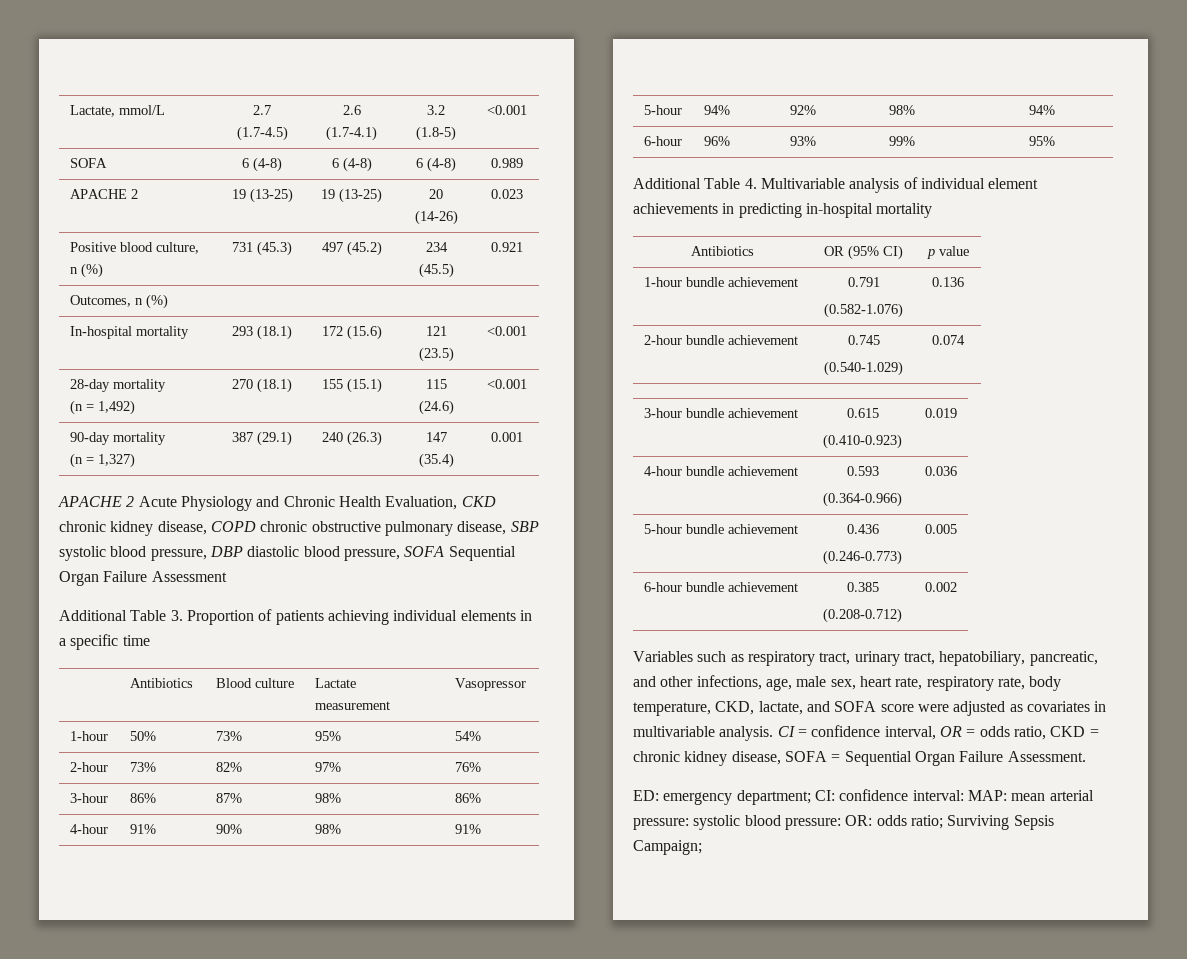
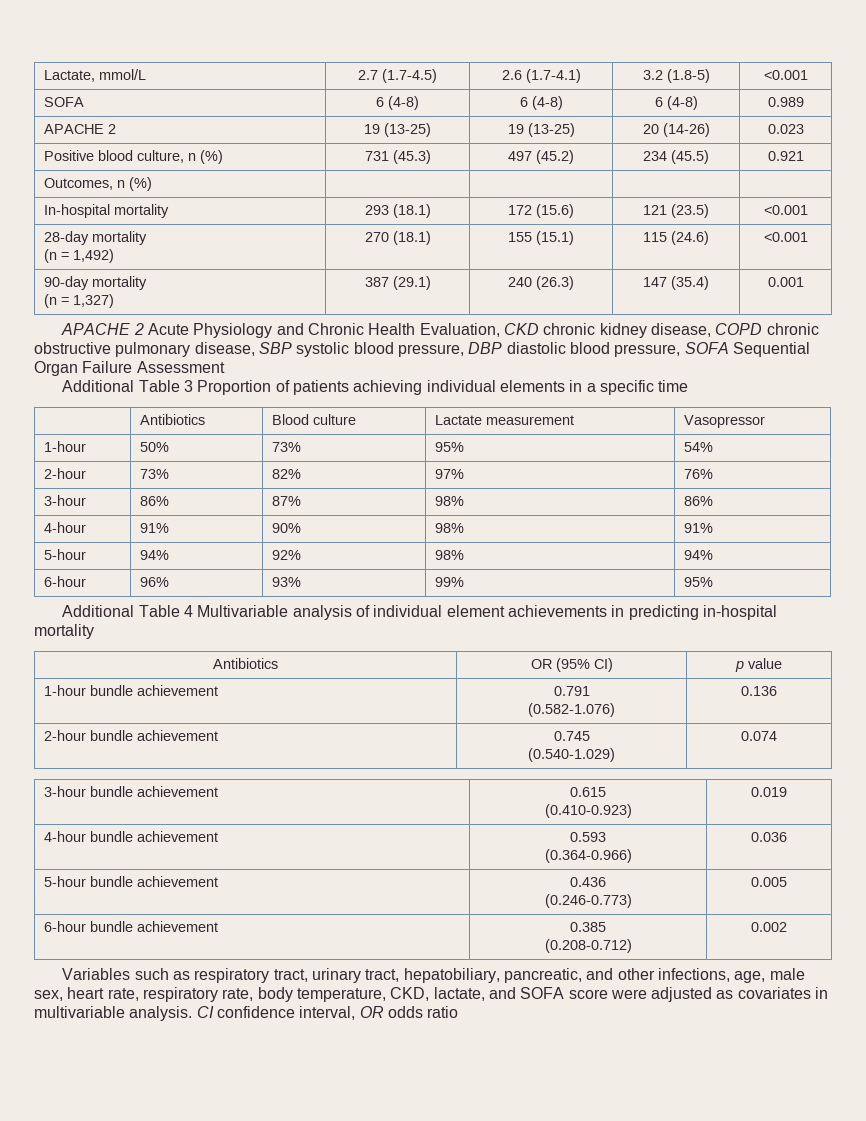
- Additional Table 3. Proportion of patients achieving individual elements in a specific time
+ Additional Table 3 Proportion of patients achieving individual elements in a specific time
- Additional Table 4. Multivariable analysis of individual element achievements in predicting in-hospital mortality
+ Additional Table 4 Multivariable analysis of individual element achievements in predicting in-hospital mortality
- CI = confidence interval, OR = odds ratio, CKD = chronic kidney disease, SOFA = Sequential Organ Failure Assessment.
- ED: emergency department; CI: confidence interval: MAP: mean arterial pressure: systolic blood pressure: OR: odds ratio; Surviving Sepsis Campaign;
+ CI confidence interval, OR odds ratio

